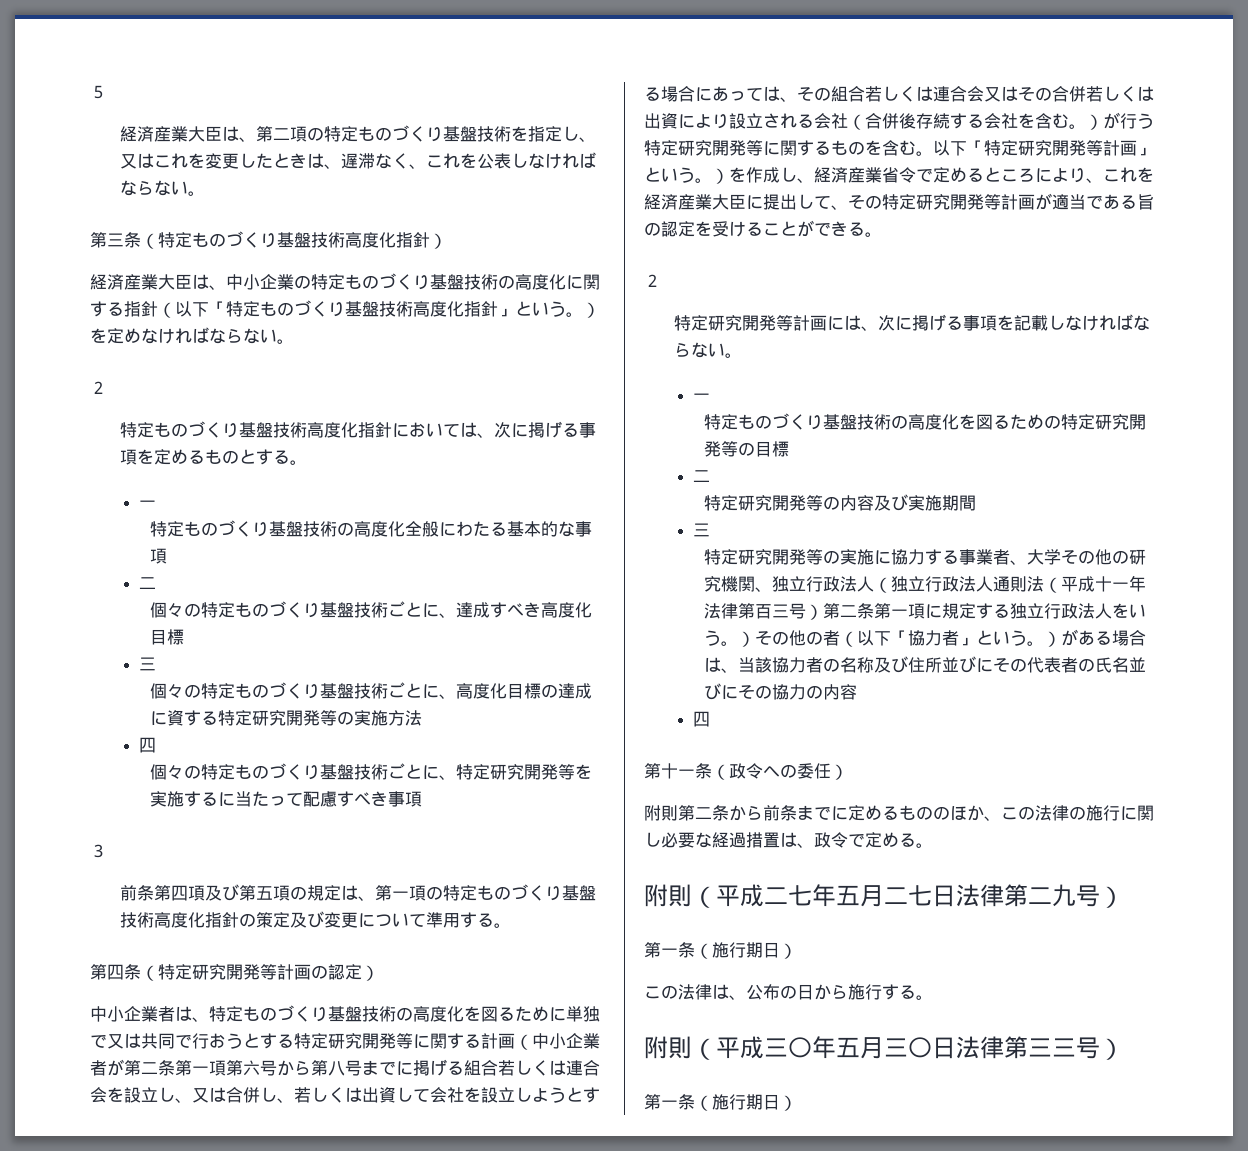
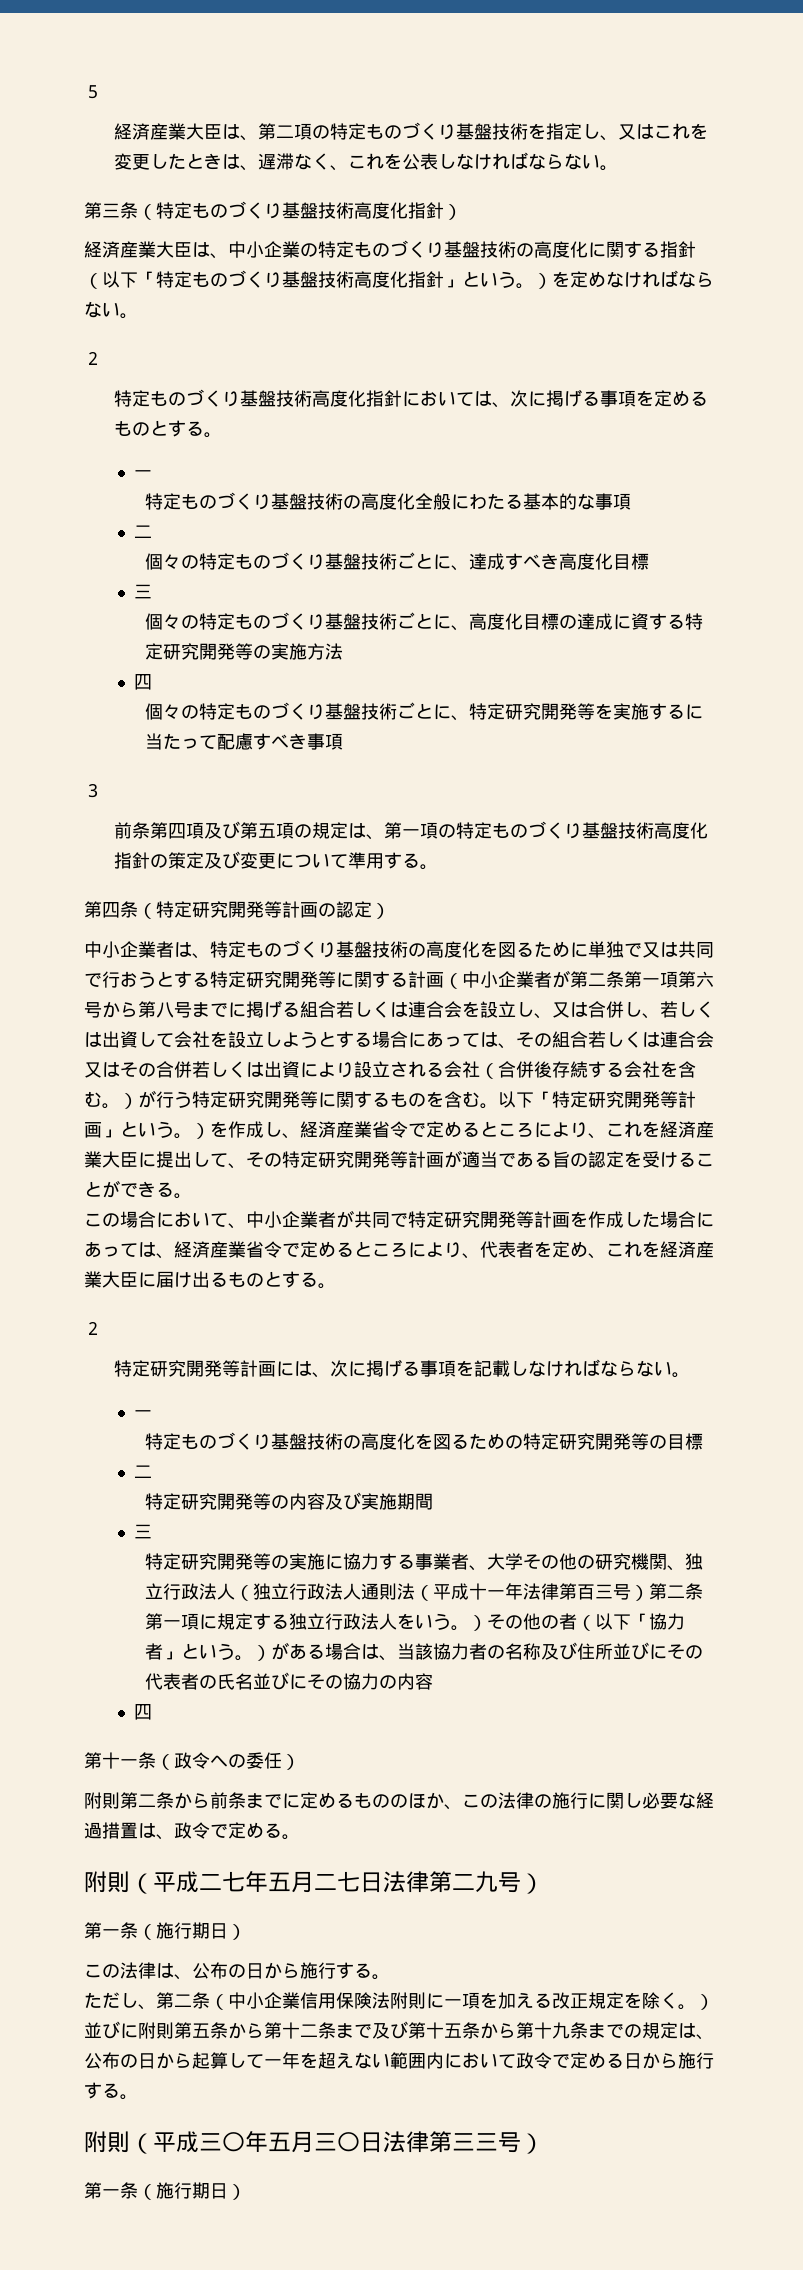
+ この場合において、中小企業者が共同で特定研究開発等計画を作成した場合にあっては、経済産業省令で定めるところにより、代表者を定め、これを経済産業大臣に届け出るものとする。
+ ただし、第二条（中小企業信用保険法附則に一項を加える改正規定を除く。）並びに附則第五条から第十二条まで及び第十五条から第十九条までの規定は、公布の日から起算して一年を超えない範囲内において政令で定める日から施行する。

